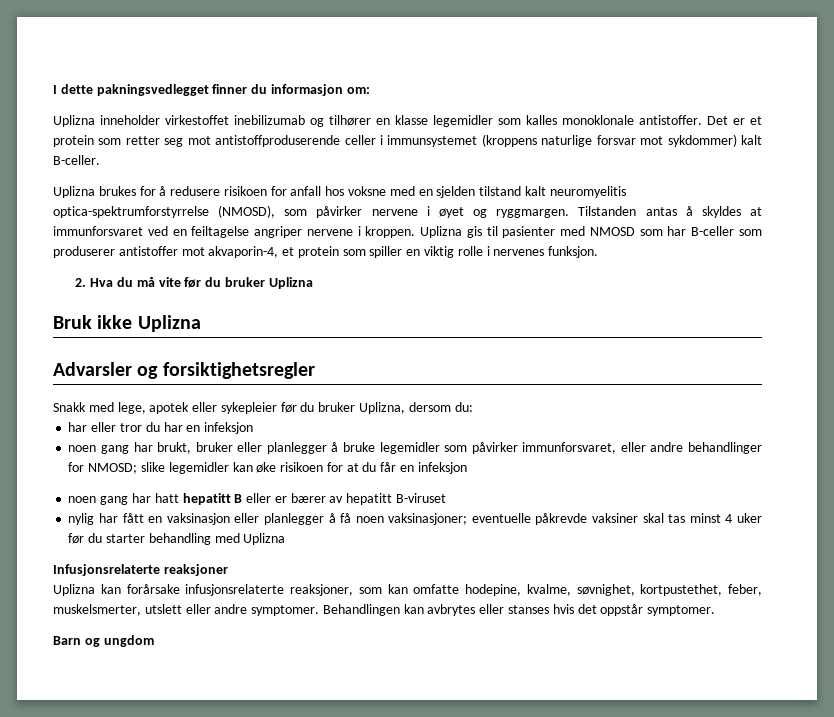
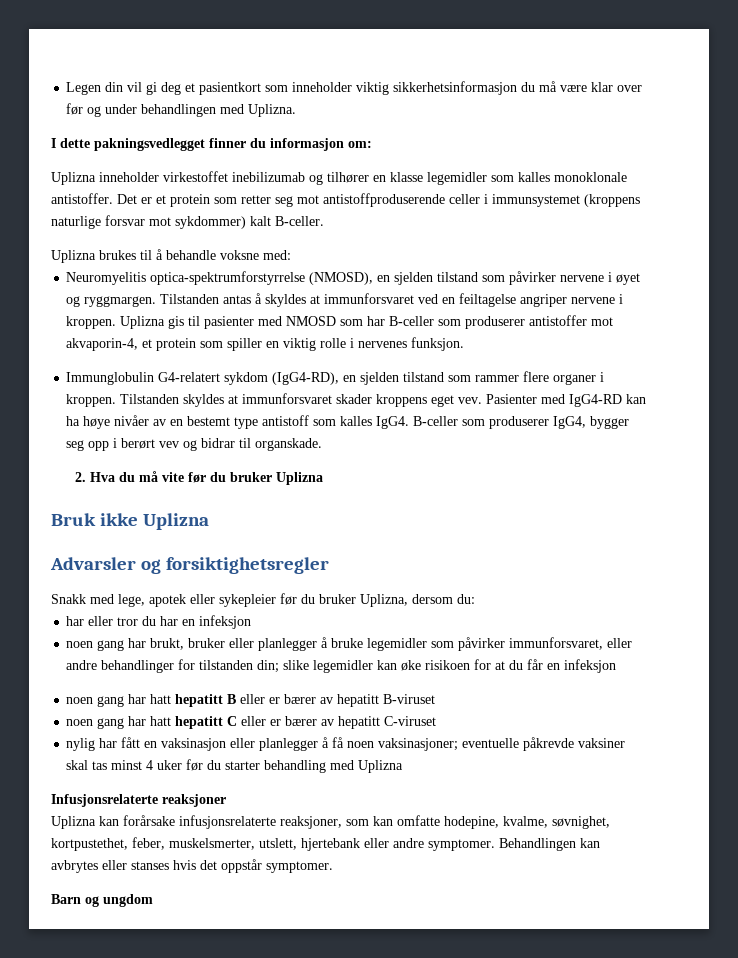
+ Legen din vil gi deg et pasientkort som inneholder viktig sikkerhetsinformasjon du må være klar over før og under behandlingen med Uplizna.
- Uplizna brukes for å redusere risikoen for anfall hos voksne med en sjelden tilstand kalt neuromyelitis optica-spektrumforstyrrelse (NMOSD), som påvirker nervene i øyet og ryggmargen.
+ Uplizna brukes til å behandle voksne med:
+ Neuromyelitis optica-spektrumforstyrrelse (NMOSD), en sjelden tilstand som påvirker nervene i øyet og ryggmargen.
+ Immunglobulin G4-relatert sykdom (IgG4-RD), en sjelden tilstand som rammer flere organer i kroppen. Tilstanden skyldes at immunforsvaret skader kroppens eget vev. Pasienter med IgG4-RD kan ha høye nivåer av en bestemt type antistoff som kalles IgG4. B-celler som produserer IgG4, bygger seg opp i berørt vev og bidrar til organskade.
- noen gang har brukt, bruker eller planlegger å bruke legemidler som påvirker immunforsvaret, eller andre behandlinger for NMOSD; slike legemidler kan øke risikoen for at du får en infeksjon
+ noen gang har brukt, bruker eller planlegger å bruke legemidler som påvirker immunforsvaret, eller andre behandlinger for tilstanden din; slike legemidler kan øke risikoen for at du får en infeksjon
+ noen gang har hatt hepatitt C eller er bærer av hepatitt C-viruset
- Uplizna kan forårsake infusjonsrelaterte reaksjoner, som kan omfatte hodepine, kvalme, søvnighet, kortpustethet, feber, muskelsmerter, utslett eller andre symptomer.
+ Uplizna kan forårsake infusjonsrelaterte reaksjoner, som kan omfatte hodepine, kvalme, søvnighet, kortpustethet, feber, muskelsmerter, utslett, hjertebank eller andre symptomer.

